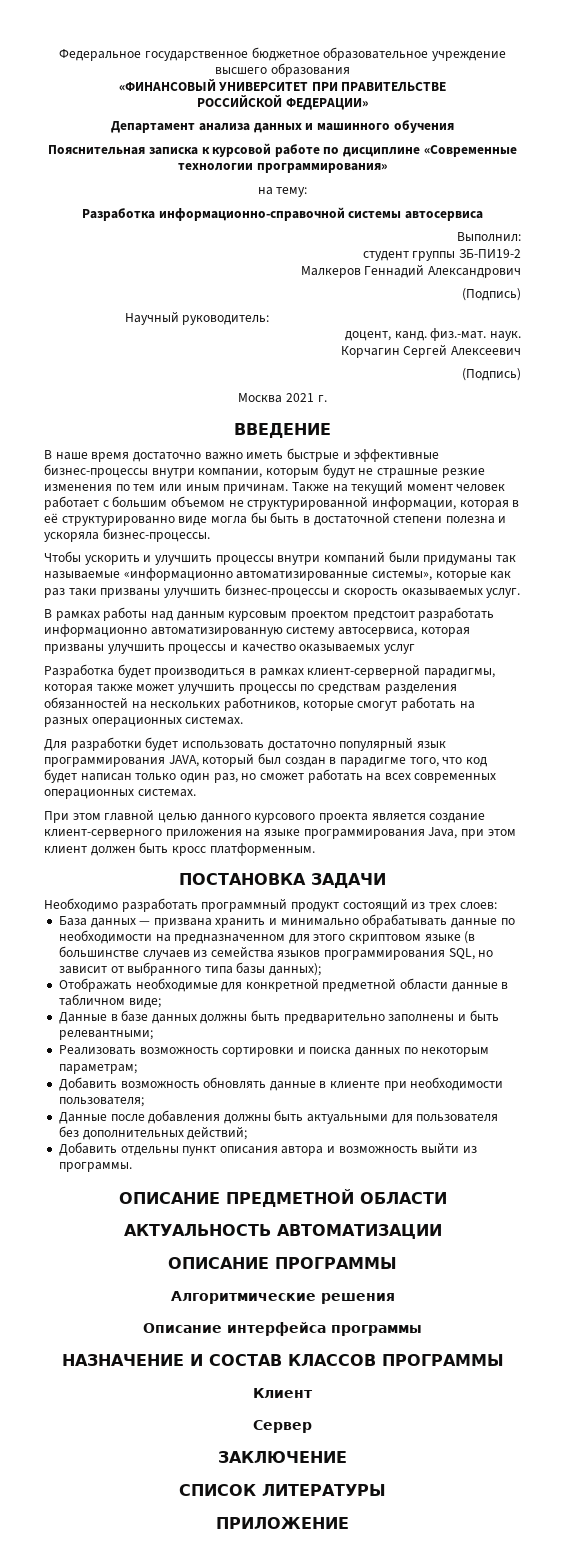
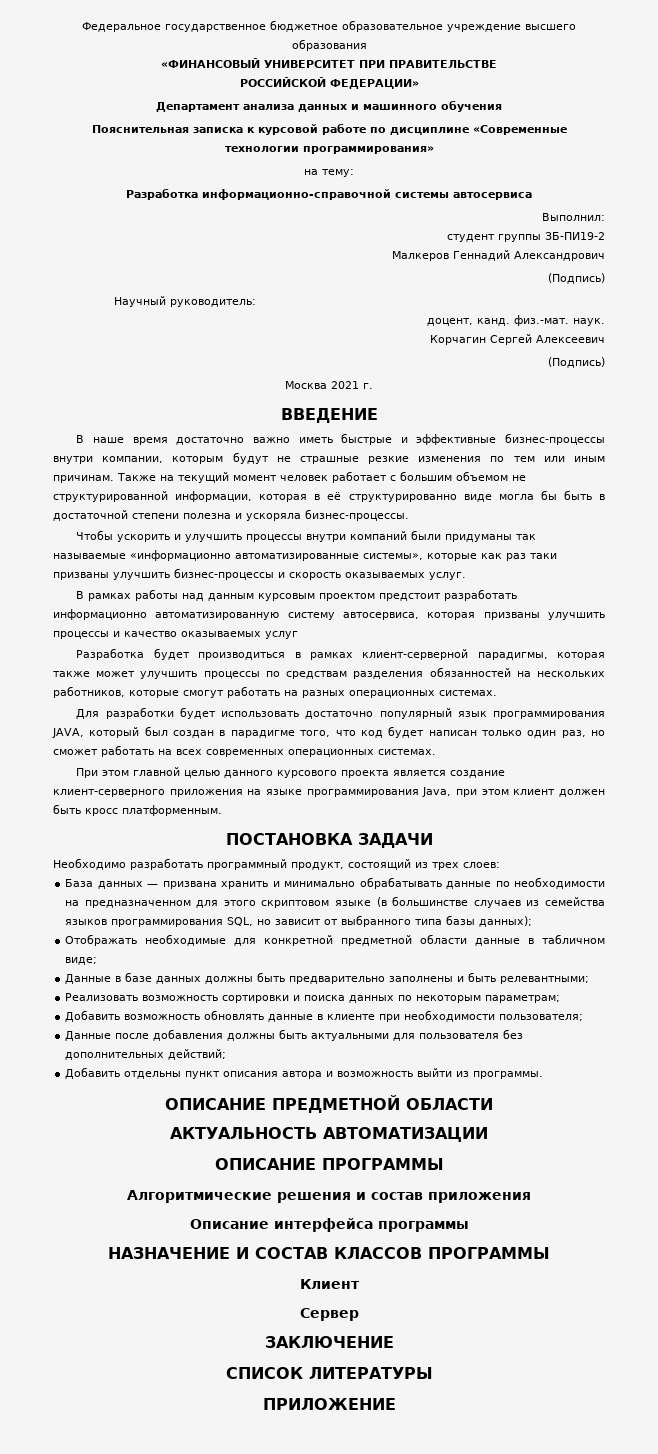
- Необходимо разработать программный продукт состоящий из трех слоев:
+ Необходимо разработать программный продукт, состоящий из трех слоев:
- Алгоритмические решения
+ Алгоритмические решения и состав приложения

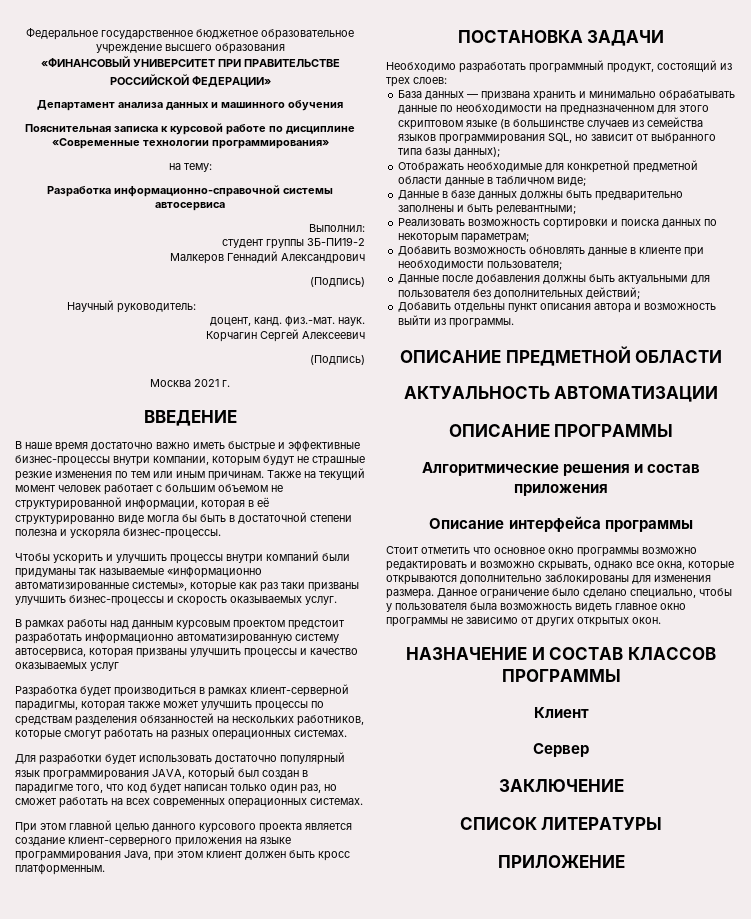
+ Стоит отметить что основное окно программы возможно редактировать и возможно скрывать, однако все окна, которые открываются дополнительно заблокированы для изменения размера. Данное ограничение было сделано специально, чтобы у пользователя была возможность видеть главное окно программы не зависимо от других открытых окон.

